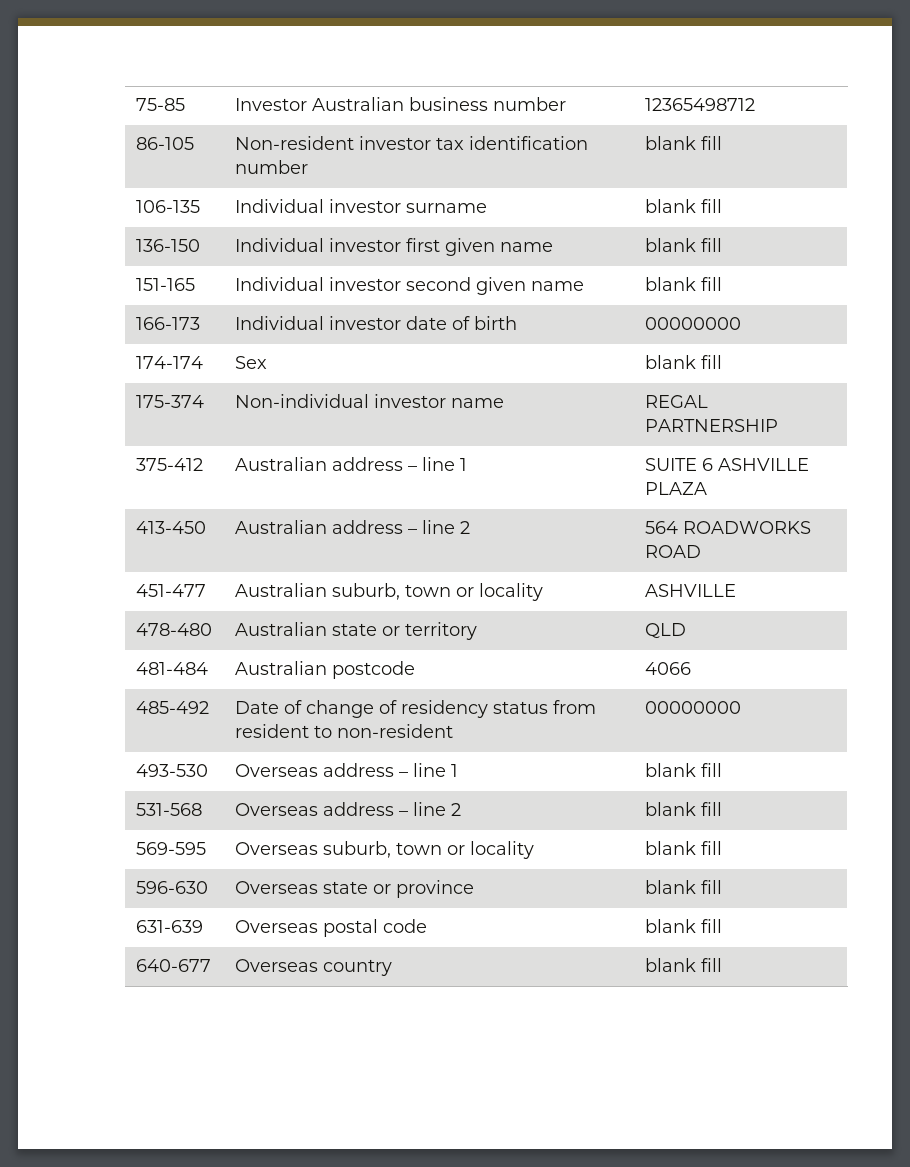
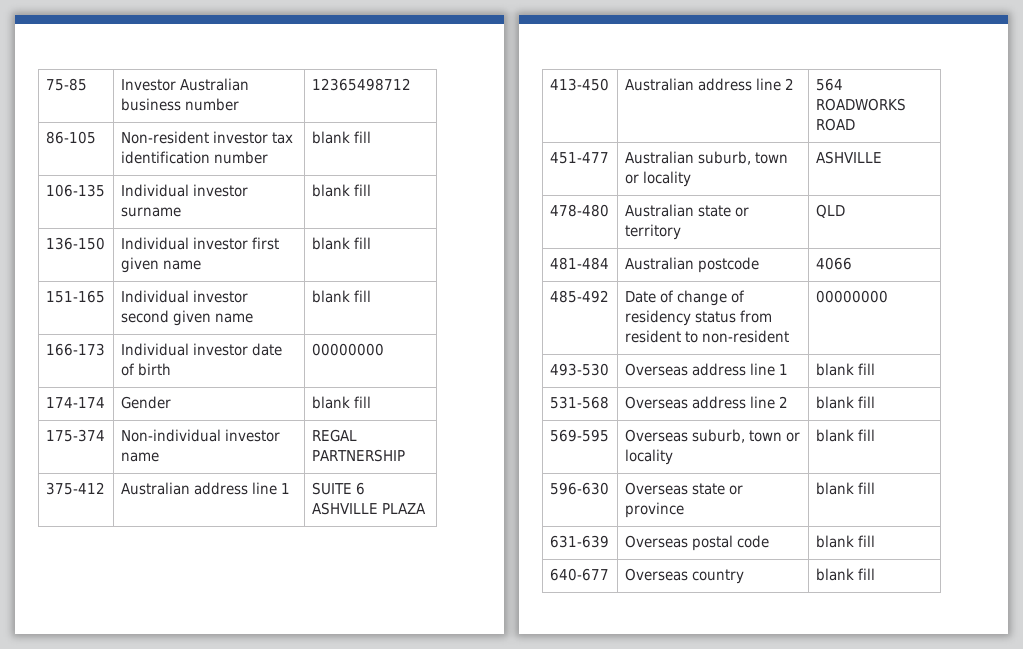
- 174-174 | Sex | blank fill
+ 174-174 | Gender | blank fill
- 375-412 | Australian address – line 1 | SUITE 6 ASHVILLE PLAZA
+ 375-412 | Australian address line 1 | SUITE 6 ASHVILLE PLAZA
- 413-450 | Australian address – line 2 | 564 ROADWORKS ROAD
+ 413-450 | Australian address line 2 | 564 ROADWORKS ROAD
- 493-530 | Overseas address – line 1 | blank fill
+ 493-530 | Overseas address line 1 | blank fill
- 531-568 | Overseas address – line 2 | blank fill
+ 531-568 | Overseas address line 2 | blank fill

